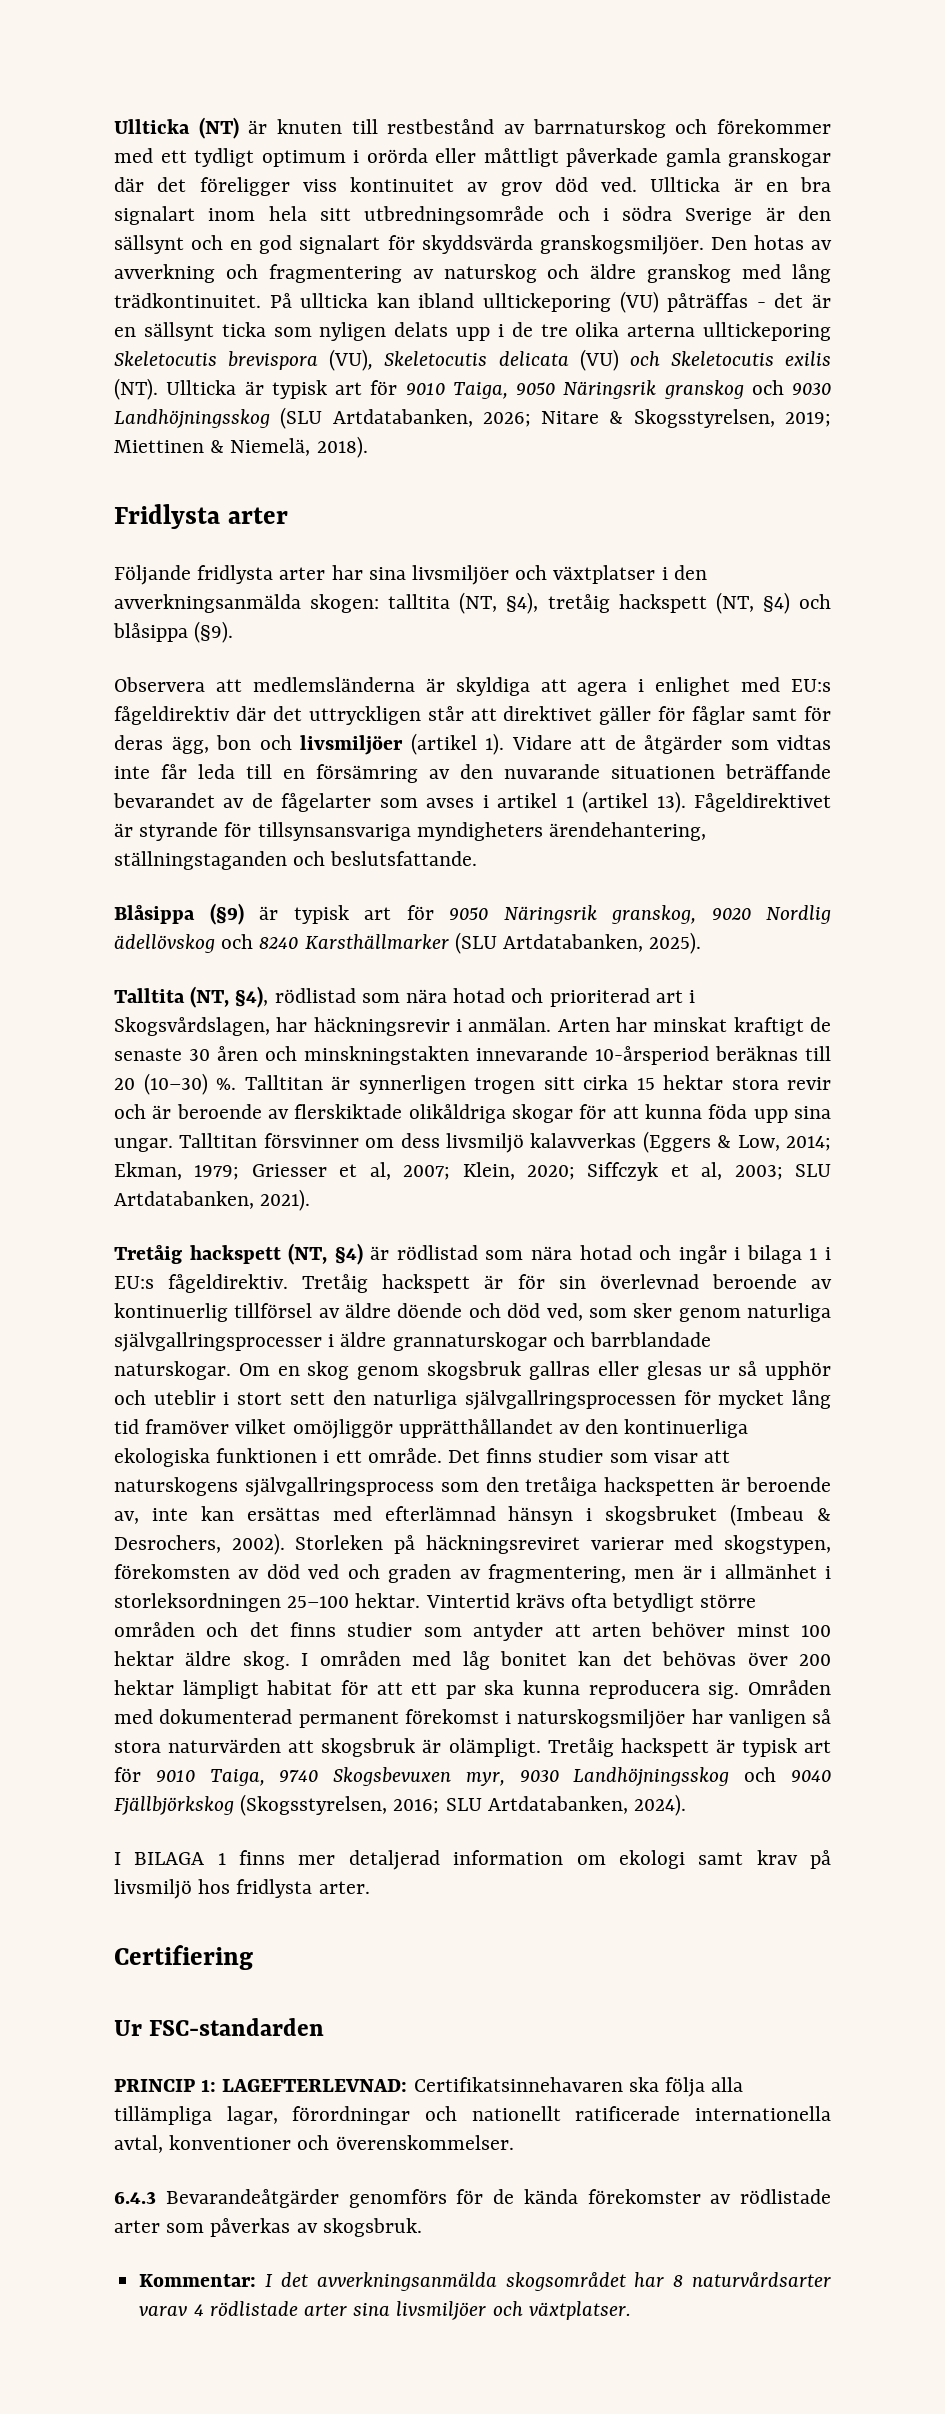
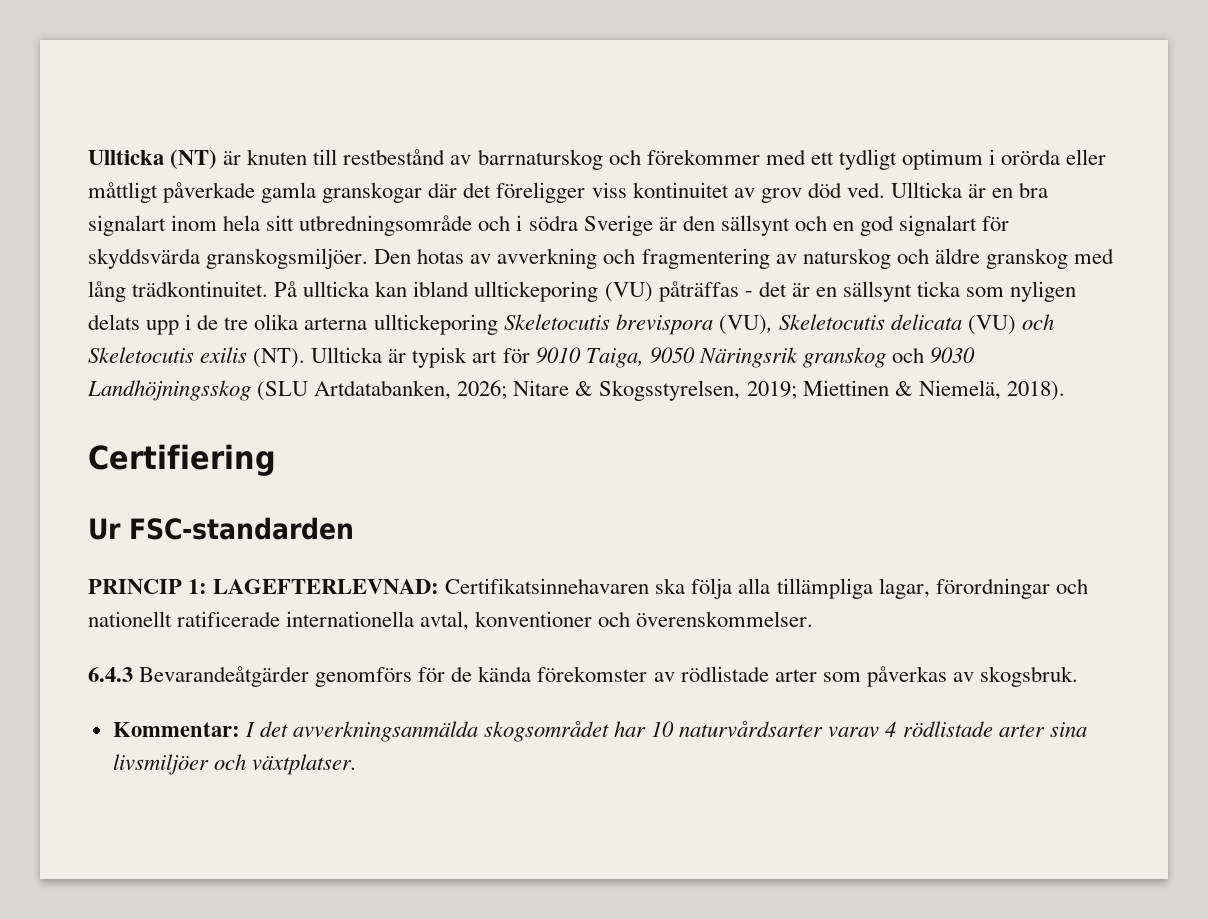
- Fridlysta arter
- Följande fridlysta arter har sina livsmiljöer och växtplatser i den avverkningsanmälda skogen: talltita (NT, §4), tretåig hackspett (NT, §4) och blåsippa (§9).
- Observera att medlemsländerna är skyldiga att agera i enlighet med EU:s fågeldirektiv där det uttryckligen står att direktivet gäller för fåglar samt för deras ägg, bon och livsmiljöer (artikel 1). Vidare att de åtgärder som vidtas inte får leda till en försämring av den nuvarande situationen beträffande bevarandet av de fågelarter som avses i artikel 1 (artikel 13). Fågeldirektivet är styrande för tillsynsansvariga myndigheters ärendehantering, ställningstaganden och beslutsfattande.
- Blåsippa (§9) är typisk art för 9050 Näringsrik granskog, 9020 Nordlig ädellövskog och 8240 Karsthällmarker (SLU Artdatabanken, 2025).
- Talltita (NT, §4), rödlistad som nära hotad och prioriterad art i Skogsvårdslagen, har häckningsrevir i anmälan. Arten har minskat kraftigt de senaste 30 åren och minskningstakten innevarande 10-årsperiod beräknas till 20 (10–30) %. Talltitan är synnerligen trogen sitt cirka 15 hektar stora revir och är beroende av flerskiktade olikåldriga skogar för att kunna föda upp sina ungar. Talltitan försvinner om dess livsmiljö kalavverkas (Eggers & Low, 2014; Ekman, 1979; Griesser et al, 2007; Klein, 2020; Siffczyk et al, 2003; SLU Artdatabanken, 2021).
- Tretåig hackspett (NT, §4) är rödlistad som nära hotad och ingår i bilaga 1 i EU:s fågeldirektiv. Tretåig hackspett är för sin överlevnad beroende av kontinuerlig tillförsel av äldre döende och död ved, som sker genom naturliga självgallringsprocesser i äldre grannaturskogar och barrblandade naturskogar. Om en skog genom skogsbruk gallras eller glesas ur så upphör och uteblir i stort sett den naturliga självgallringsprocessen för mycket lång tid framöver vilket omöjliggör upprätthållandet av den kontinuerliga ekologiska funktionen i ett område. Det finns studier som visar att naturskogens självgallringsprocess som den tretåiga hackspetten är beroende av, inte kan ersättas med efterlämnad hänsyn i skogsbruket (Imbeau & Desrochers, 2002). Storleken på häckningsreviret varierar med skogstypen, förekomsten av död ved och graden av fragmentering, men är i allmänhet i storleksordningen 25–100 hektar. Vintertid krävs ofta betydligt större områden och det finns studier som antyder att arten behöver minst 100 hektar äldre skog. I områden med låg bonitet kan det behövas över 200 hektar lämpligt habitat för att ett par ska kunna reproducera sig. Områden med dokumenterad permanent förekomst i naturskogsmiljöer har vanligen så stora naturvärden att skogsbruk är olämpligt. Tretåig hackspett är typisk art för 9010 Taiga, 9740 Skogsbevuxen myr, 9030 Landhöjningsskog och 9040 Fjällbjörkskog (Skogsstyrelsen, 2016; SLU Artdatabanken, 2024).
- I BILAGA 1 finns mer detaljerad information om ekologi samt krav på livsmiljö hos fridlysta arter.
- Kommentar: I det avverkningsanmälda skogsområdet har 8 naturvårdsarter varav 4 rödlistade arter sina livsmiljöer och växtplatser.
+ Kommentar: I det avverkningsanmälda skogsområdet har 10 naturvårdsarter varav 4 rödlistade arter sina livsmiljöer och växtplatser.

